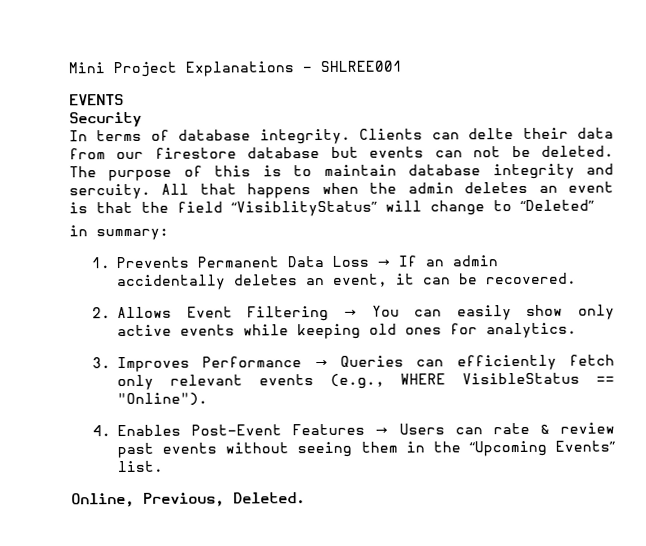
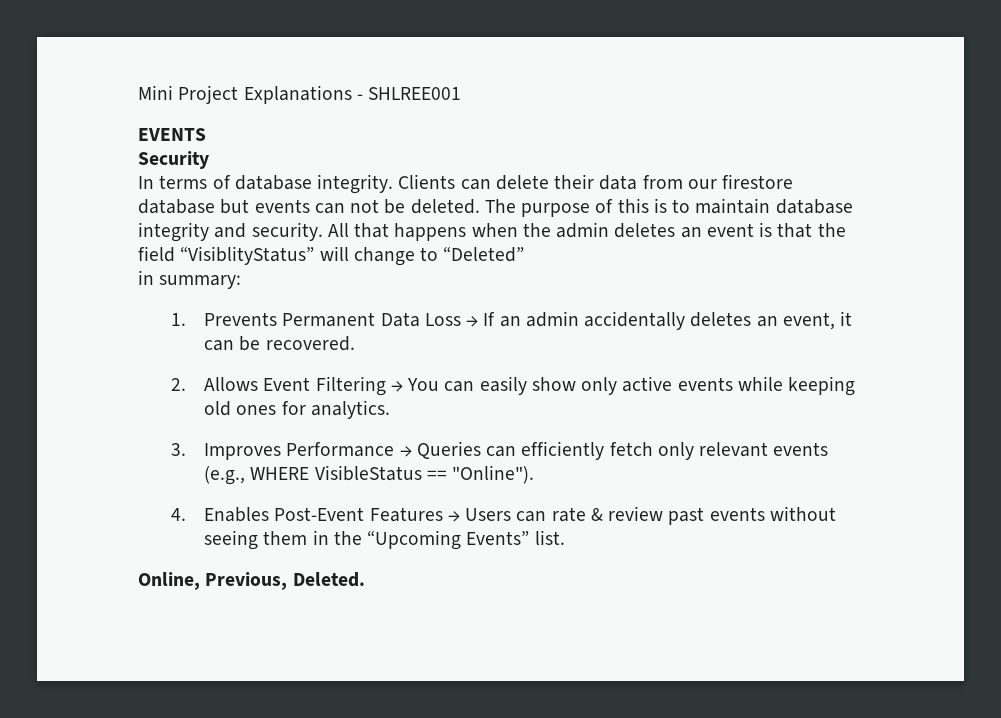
- Clients can delte their data from our firestore database but events can not be deleted.
+ Clients can delete their data from our firestore database but events can not be deleted.
- The purpose of this is to maintain database integrity and sercuity.
+ The purpose of this is to maintain database integrity and security.

